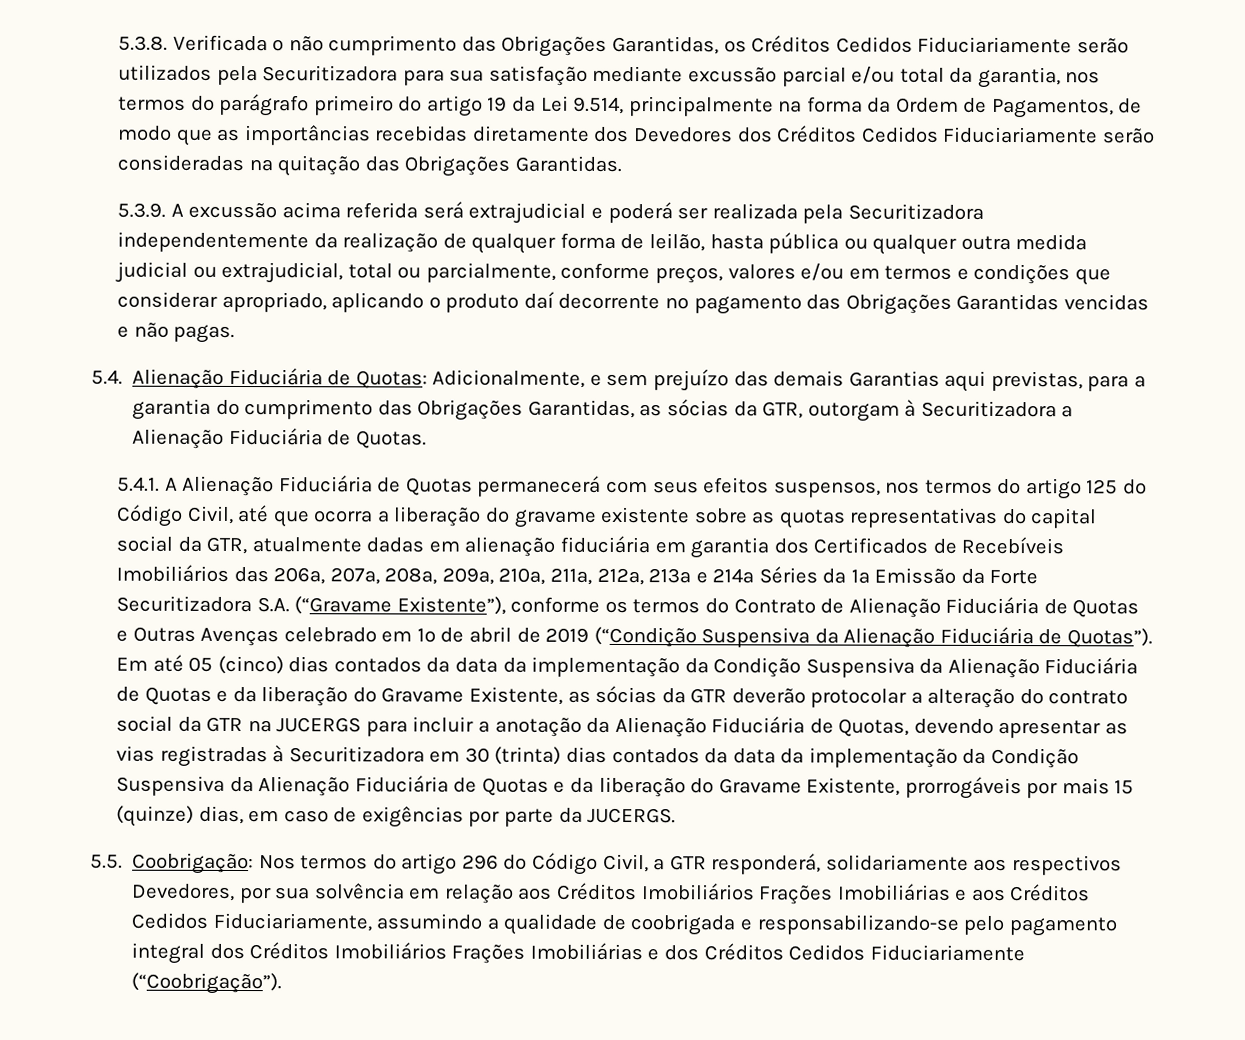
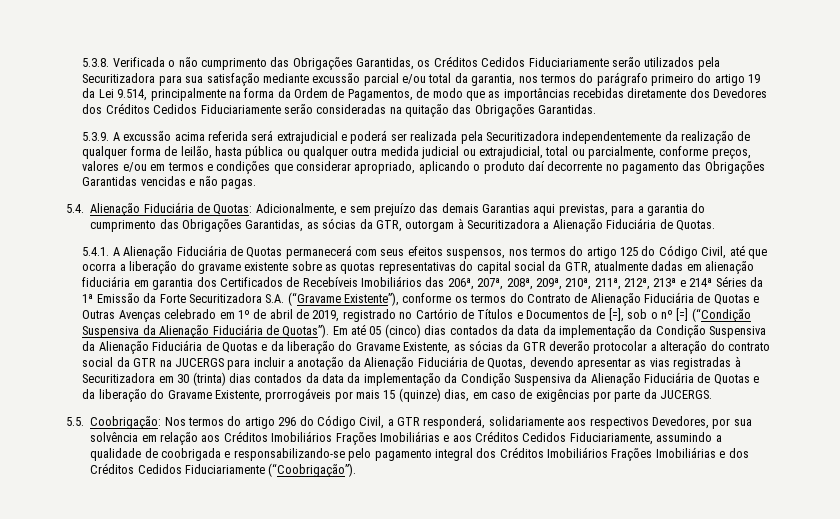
- 5.4.1. A Alienação Fiduciária de Quotas permanecerá com seus efeitos suspensos, nos termos do artigo 125 do Código Civil, até que ocorra a liberação do gravame existente sobre as quotas representativas do capital social da GTR, atualmente dadas em alienação fiduciária em garantia dos Certificados de Recebíveis Imobiliários das 206ª, 207ª, 208ª, 209ª, 210ª, 211ª, 212ª, 213ª e 214ª Séries da 1ª Emissão da Forte Securitizadora S.A. (“Gravame Existente”), conforme os termos do Contrato de Alienação Fiduciária de Quotas e Outras Avenças celebrado em 1º de abril de 2019 (“Condição Suspensiva da Alienação Fiduciária de Quotas”).
+ 5.4.1. A Alienação Fiduciária de Quotas permanecerá com seus efeitos suspensos, nos termos do artigo 125 do Código Civil, até que ocorra a liberação do gravame existente sobre as quotas representativas do capital social da GTR, atualmente dadas em alienação fiduciária em garantia dos Certificados de Recebíveis Imobiliários das 206ª, 207ª, 208ª, 209ª, 210ª, 211ª, 212ª, 213ª e 214ª Séries da 1ª Emissão da Forte Securitizadora S.A. (“Gravame Existente”), conforme os termos do Contrato de Alienação Fiduciária de Quotas e Outras Avenças celebrado em 1º de abril de 2019, registrado no Cartório de Títulos e Documentos de [=], sob o nº [=] (“Condição Suspensiva da Alienação Fiduciária de Quotas”).

